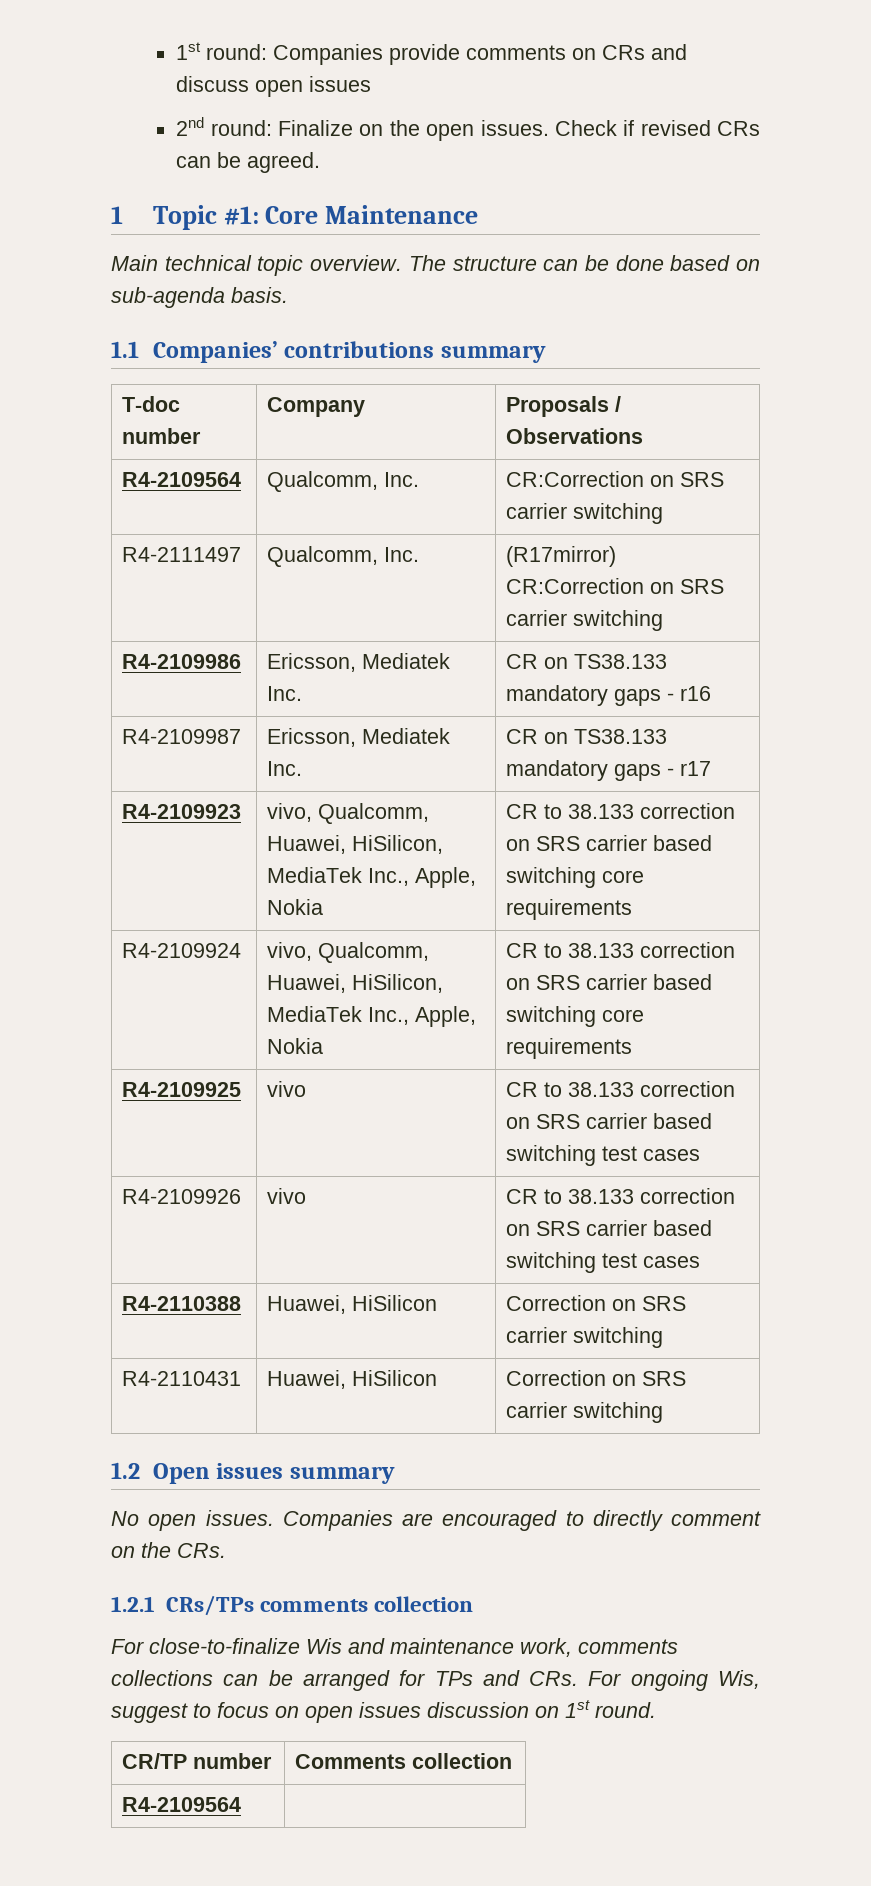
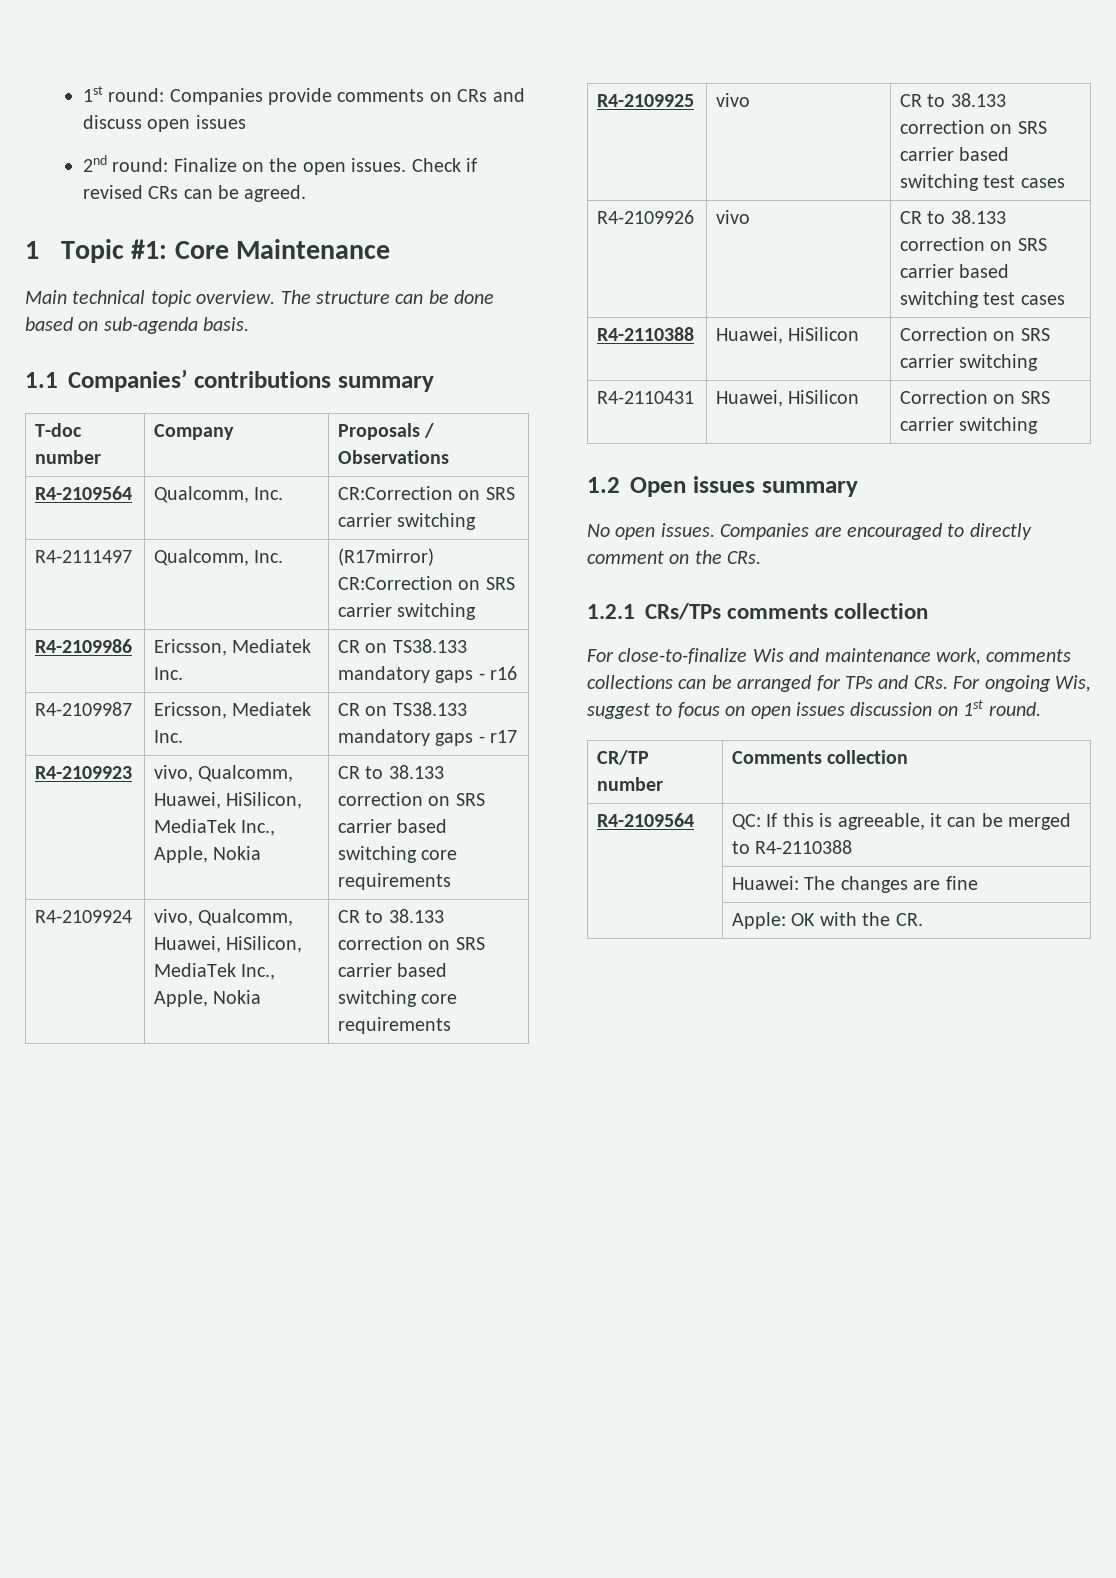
  CR/TP number | Comments collection
- R4-2109564 |
+ R4-2109564 | QC: If this is agreeable, it can be merged to R4-2110388
+ | Huawei: The changes are fine
+ | Apple: OK with the CR.

